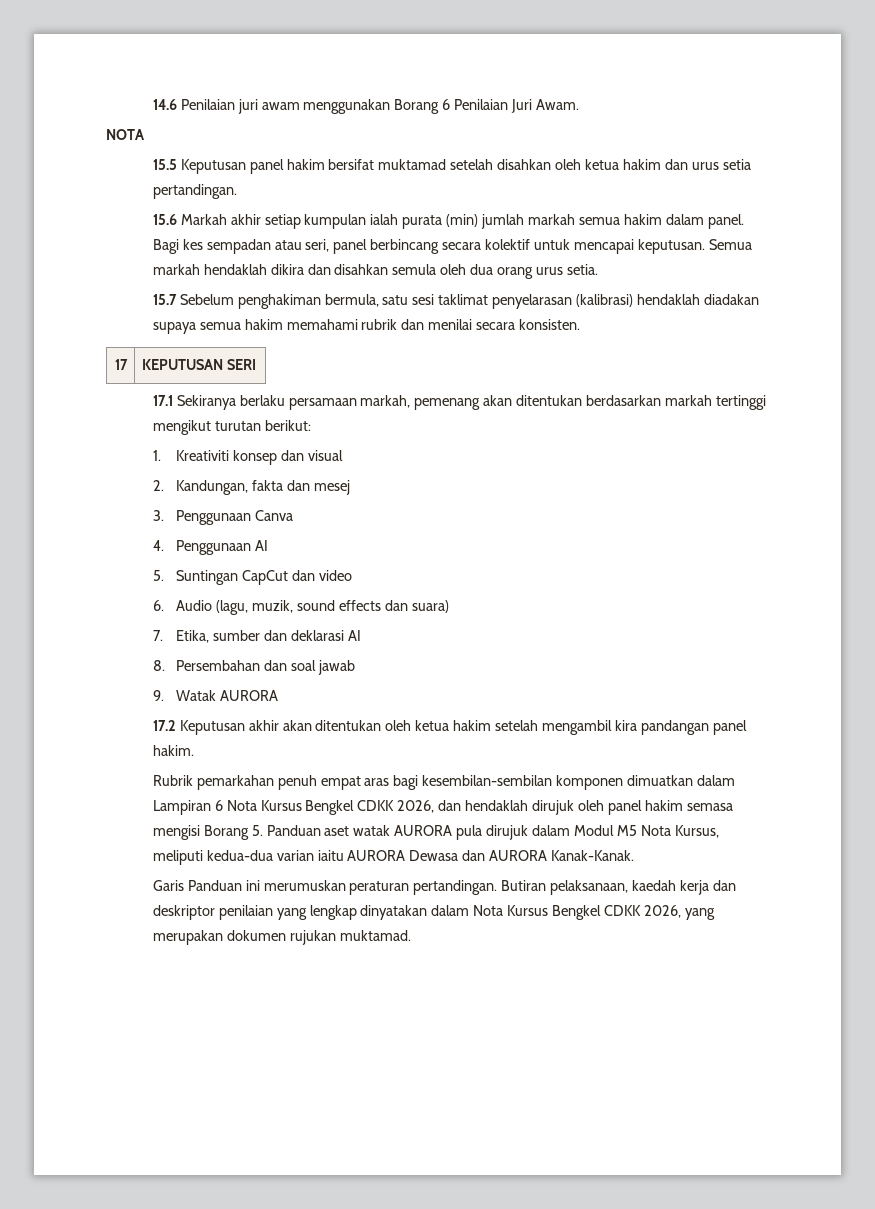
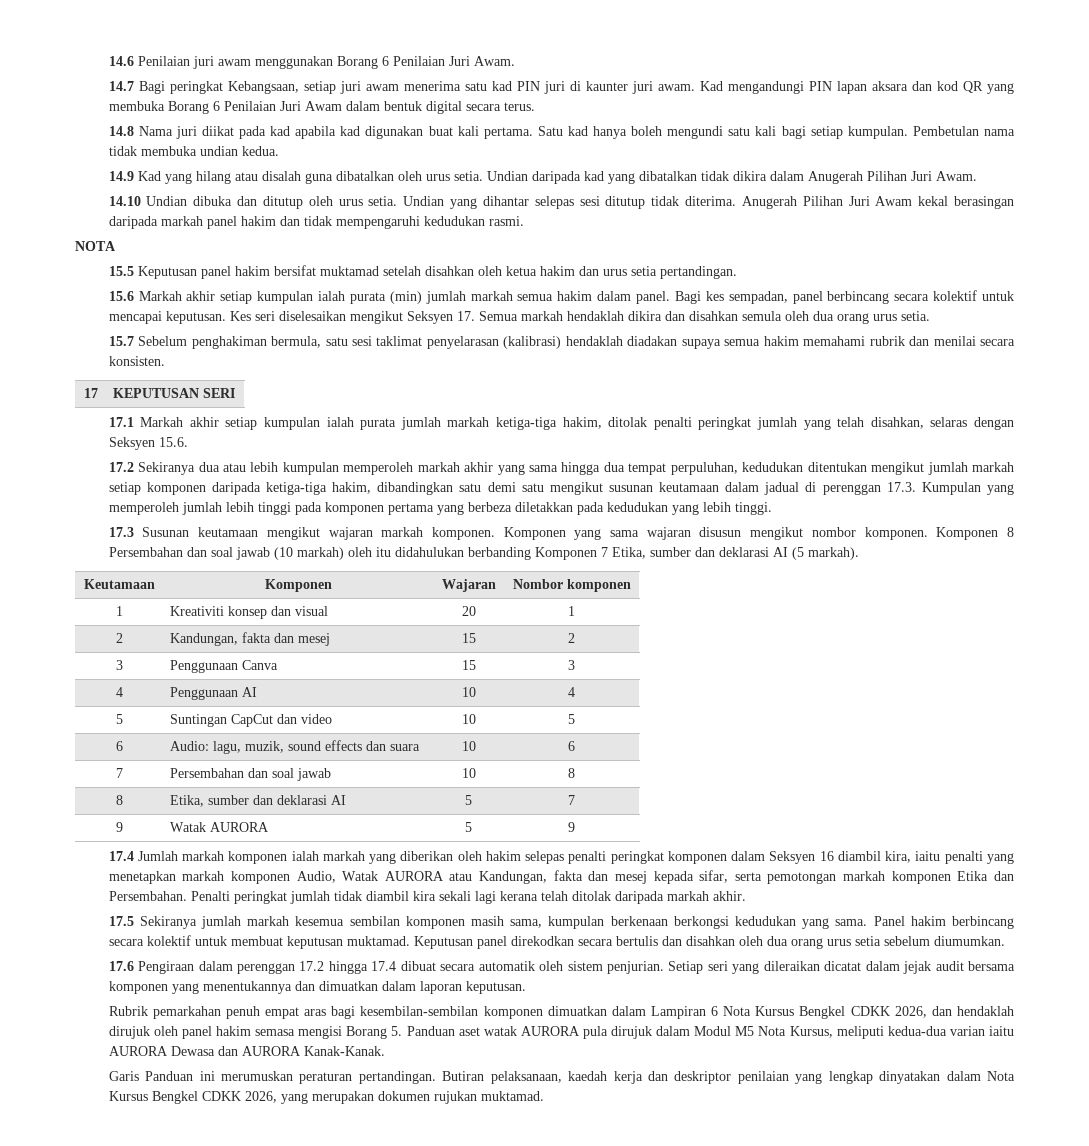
+ 14.7 Bagi peringkat Kebangsaan, setiap juri awam menerima satu kad PIN juri di kaunter juri awam. Kad mengandungi PIN lapan aksara dan kod QR yang membuka Borang 6 Penilaian Juri Awam dalam bentuk digital secara terus.
+ 14.8 Nama juri diikat pada kad apabila kad digunakan buat kali pertama. Satu kad hanya boleh mengundi satu kali bagi setiap kumpulan. Pembetulan nama tidak membuka undian kedua.
+ 14.9 Kad yang hilang atau disalah guna dibatalkan oleh urus setia. Undian daripada kad yang dibatalkan tidak dikira dalam Anugerah Pilihan Juri Awam.
+ 14.10 Undian dibuka dan ditutup oleh urus setia. Undian yang dihantar selepas sesi ditutup tidak diterima. Anugerah Pilihan Juri Awam kekal berasingan daripada markah panel hakim dan tidak mempengaruhi kedudukan rasmi.
- Bagi kes sempadan atau seri, panel berbincang secara kolektif untuk mencapai keputusan.
+ Bagi kes sempadan, panel berbincang secara kolektif untuk mencapai keputusan.
- Semua markah hendaklah dikira dan disahkan semula oleh dua orang urus setia.
+ Kes seri diselesaikan mengikut Seksyen 17. Semua markah hendaklah dikira dan disahkan semula oleh dua orang urus setia.
- 17.1 Sekiranya berlaku persamaan markah, pemenang akan ditentukan berdasarkan markah tertinggi mengikut turutan berikut:
- 1. Kreativiti konsep dan visual
- 2. Kandungan, fakta dan mesej
- 3. Penggunaan Canva
- 4. Penggunaan AI
- 5. Suntingan CapCut dan video
- 6. Audio (lagu, muzik, sound effects dan suara)
- 7. Etika, sumber dan deklarasi AI
- 8. Persembahan dan soal jawab
- 9. Watak AURORA
- 17.2 Keputusan akhir akan ditentukan oleh ketua hakim setelah mengambil kira pandangan panel hakim.
+ 17.1 Markah akhir setiap kumpulan ialah purata jumlah markah ketiga-tiga hakim, ditolak penalti peringkat jumlah yang telah disahkan, selaras dengan Seksyen 15.6.
+ 17.2 Sekiranya dua atau lebih kumpulan memperoleh markah akhir yang sama hingga dua tempat perpuluhan, kedudukan ditentukan mengikut jumlah markah setiap komponen daripada ketiga-tiga hakim, dibandingkan satu demi satu mengikut susunan keutamaan dalam jadual di perenggan 17.3. Kumpulan yang memperoleh jumlah lebih tinggi pada komponen pertama yang berbeza diletakkan pada kedudukan yang lebih tinggi.
+ 17.3 Susunan keutamaan mengikut wajaran markah komponen. Komponen yang sama wajaran disusun mengikut nombor komponen. Komponen 8 Persembahan dan soal jawab (10 markah) oleh itu didahulukan berbanding Komponen 7 Etika, sumber dan deklarasi AI (5 markah).
+ Keutamaan | Komponen | Wajaran | Nombor komponen
+ 1 | Kreativiti konsep dan visual | 20 | 1
+ 2 | Kandungan, fakta dan mesej | 15 | 2
+ 3 | Penggunaan Canva | 15 | 3
+ 4 | Penggunaan AI | 10 | 4
+ 5 | Suntingan CapCut dan video | 10 | 5
+ 6 | Audio: lagu, muzik, sound effects dan suara | 10 | 6
+ 7 | Persembahan dan soal jawab | 10 | 8
+ 8 | Etika, sumber dan deklarasi AI | 5 | 7
+ 9 | Watak AURORA | 5 | 9
+ 17.4 Jumlah markah komponen ialah markah yang diberikan oleh hakim selepas penalti peringkat komponen dalam Seksyen 16 diambil kira, iaitu penalti yang menetapkan markah komponen Audio, Watak AURORA atau Kandungan, fakta dan mesej kepada sifar, serta pemotongan markah komponen Etika dan Persembahan. Penalti peringkat jumlah tidak diambil kira sekali lagi kerana telah ditolak daripada markah akhir.
+ 17.5 Sekiranya jumlah markah kesemua sembilan komponen masih sama, kumpulan berkenaan berkongsi kedudukan yang sama. Panel hakim berbincang secara kolektif untuk membuat keputusan muktamad. Keputusan panel direkodkan secara bertulis dan disahkan oleh dua orang urus setia sebelum diumumkan.
+ 17.6 Pengiraan dalam perenggan 17.2 hingga 17.4 dibuat secara automatik oleh sistem penjurian. Setiap seri yang dileraikan dicatat dalam jejak audit bersama komponen yang menentukannya dan dimuatkan dalam laporan keputusan.

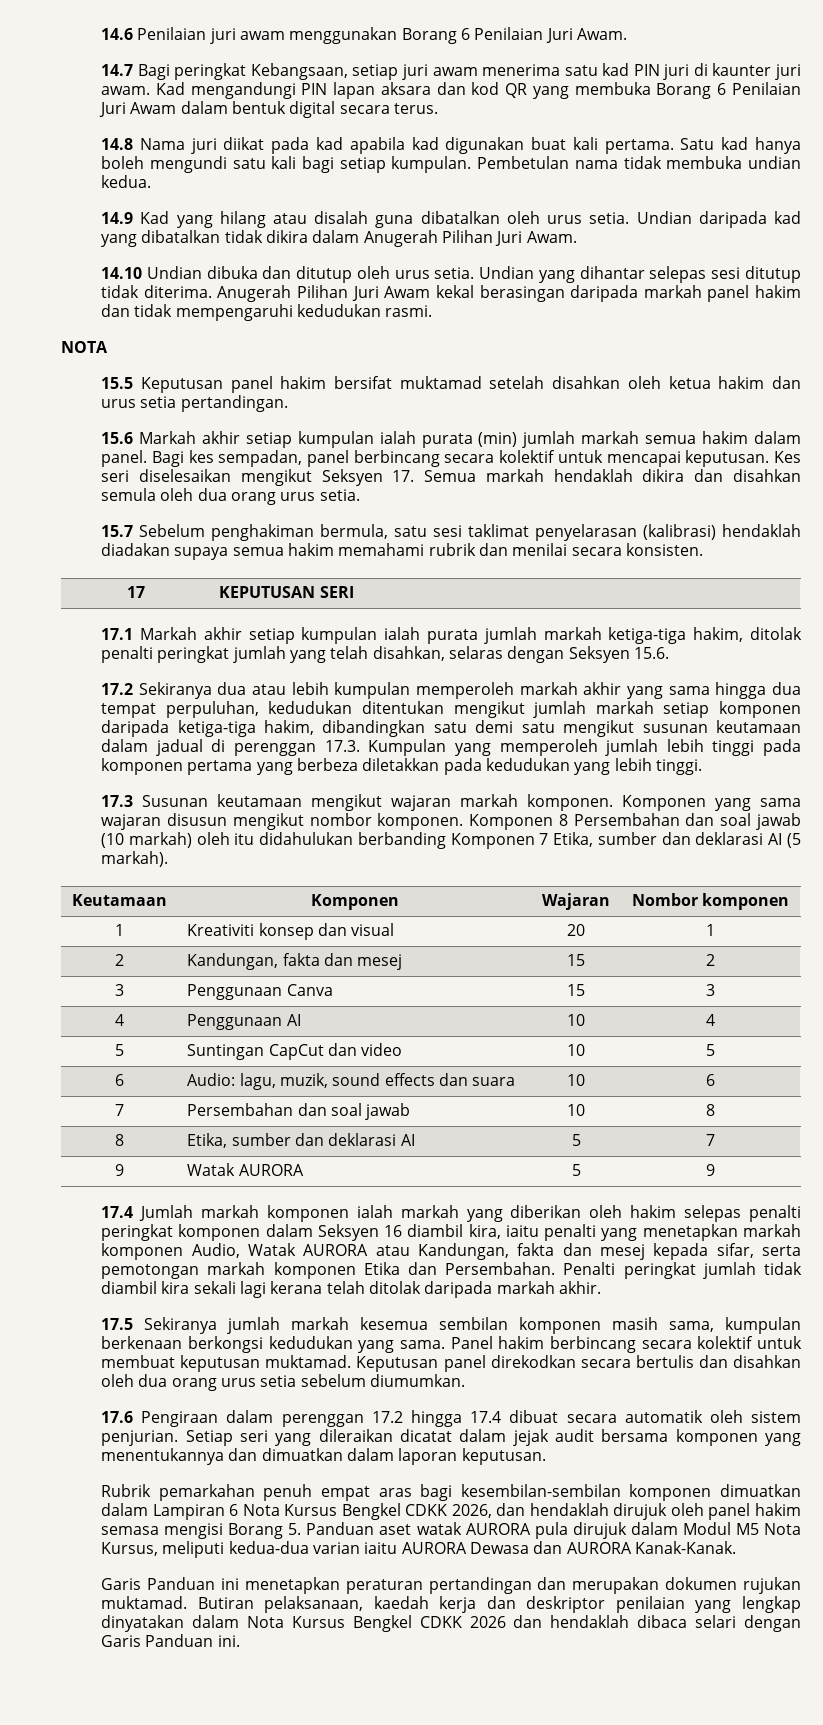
- Garis Panduan ini merumuskan peraturan pertandingan.
+ Garis Panduan ini menetapkan peraturan pertandingan dan merupakan dokumen rujukan muktamad.
- Butiran pelaksanaan, kaedah kerja dan deskriptor penilaian yang lengkap dinyatakan dalam Nota Kursus Bengkel CDKK 2026, yang merupakan dokumen rujukan muktamad.
+ Butiran pelaksanaan, kaedah kerja dan deskriptor penilaian yang lengkap dinyatakan dalam Nota Kursus Bengkel CDKK 2026 dan hendaklah dibaca selari dengan Garis Panduan ini.

